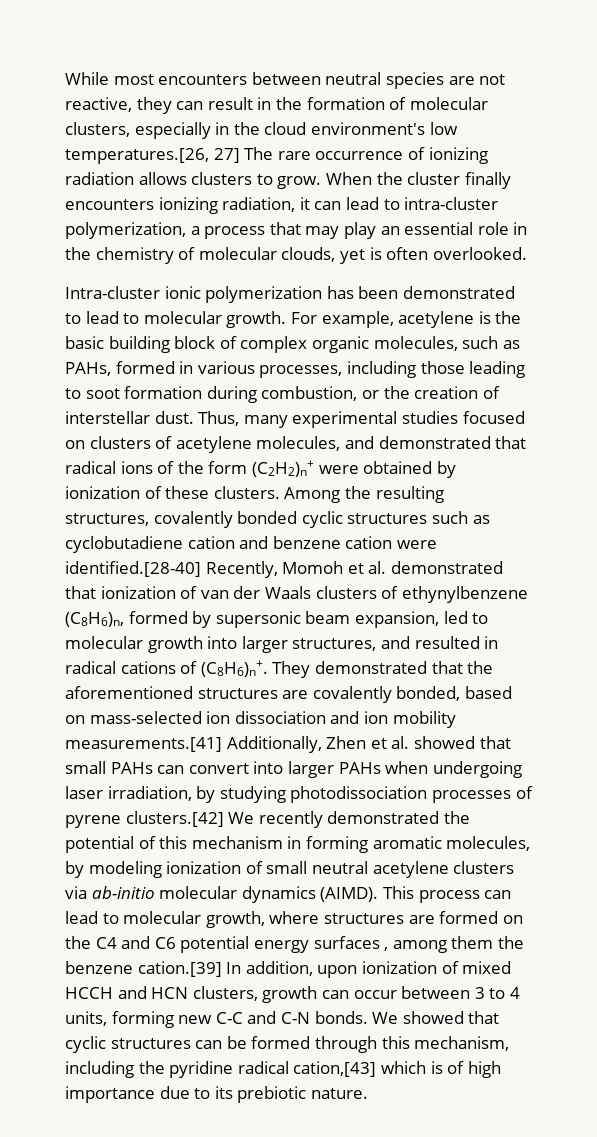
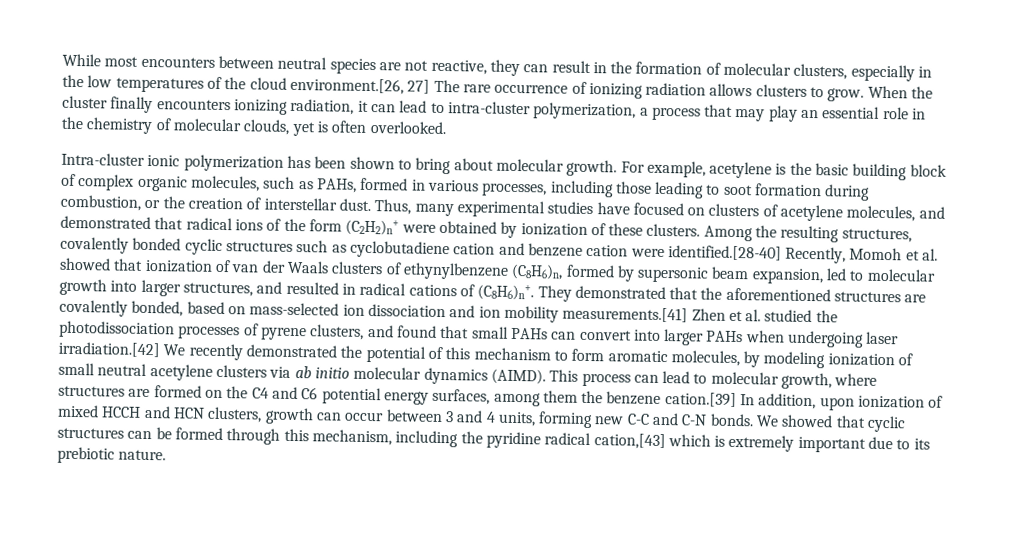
- While most encounters between neutral species are not reactive, they can result in the formation of molecular clusters, especially in the cloud environment's low temperatures.[26, 27] The rare occurrence of ionizing radiation allows clusters to grow.
+ While most encounters between neutral species are not reactive, they can result in the formation of molecular clusters, especially in the low temperatures of the cloud environment.[26, 27] The rare occurrence of ionizing radiation allows clusters to grow.
- Intra-cluster ionic polymerization has been demonstrated to lead to molecular growth.
+ Intra-cluster ionic polymerization has been shown to bring about molecular growth.
- Thus, many experimental studies focused on clusters of acetylene molecules, and demonstrated that radical ions of the form (C2H2)n+ were obtained by ionization of these clusters.
+ Thus, many experimental studies have focused on clusters of acetylene molecules, and demonstrated that radical ions of the form (C2H2)n+ were obtained by ionization of these clusters.
- Among the resulting structures, covalently bonded cyclic structures such as cyclobutadiene cation and benzene cation were identified.[28-40] Recently, Momoh et al. demonstrated that ionization of van der Waals clusters of ethynylbenzene (C8H6)n, formed by supersonic beam expansion, led to molecular growth into larger structures, and resulted in radical cations of (C8H6)n+.
+ Among the resulting structures, covalently bonded cyclic structures such as cyclobutadiene cation and benzene cation were identified.[28-40] Recently, Momoh et al. showed that ionization of van der Waals clusters of ethynylbenzene (C8H6)n, formed by supersonic beam expansion, led to molecular growth into larger structures, and resulted in radical cations of (C8H6)n+.
- They demonstrated that the aforementioned structures are covalently bonded, based on mass-selected ion dissociation and ion mobility measurements.[41] Additionally, Zhen et al. showed that small PAHs can convert into larger PAHs when undergoing laser irradiation, by studying photodissociation processes of pyrene clusters.[42] We recently demonstrated the potential of this mechanism in forming aromatic molecules, by modeling ionization of small neutral acetylene clusters via ab-initio molecular dynamics (AIMD).
+ They demonstrated that the aforementioned structures are covalently bonded, based on mass-selected ion dissociation and ion mobility measurements.[41] Zhen et al. studied the photodissociation processes of pyrene clusters, and found that small PAHs can convert into larger PAHs when undergoing laser irradiation.[42] We recently demonstrated the potential of this mechanism to form aromatic molecules, by modeling ionization of small neutral acetylene clusters via ab initio molecular dynamics (AIMD).
- This process can lead to molecular growth, where structures are formed on the C4 and C6 potential energy surfaces , among them the benzene cation.[39] In addition, upon ionization of mixed HCCH and HCN clusters, growth can occur between 3 to 4 units, forming new C-C and C-N bonds.
+ This process can lead to molecular growth, where structures are formed on the C4 and C6 potential energy surfaces, among them the benzene cation.[39] In addition, upon ionization of mixed HCCH and HCN clusters, growth can occur between 3 and 4 units, forming new C-C and C-N bonds.
- We showed that cyclic structures can be formed through this mechanism, including the pyridine radical cation,[43] which is of high importance due to its prebiotic nature.
+ We showed that cyclic structures can be formed through this mechanism, including the pyridine radical cation,[43] which is extremely important due to its prebiotic nature.

